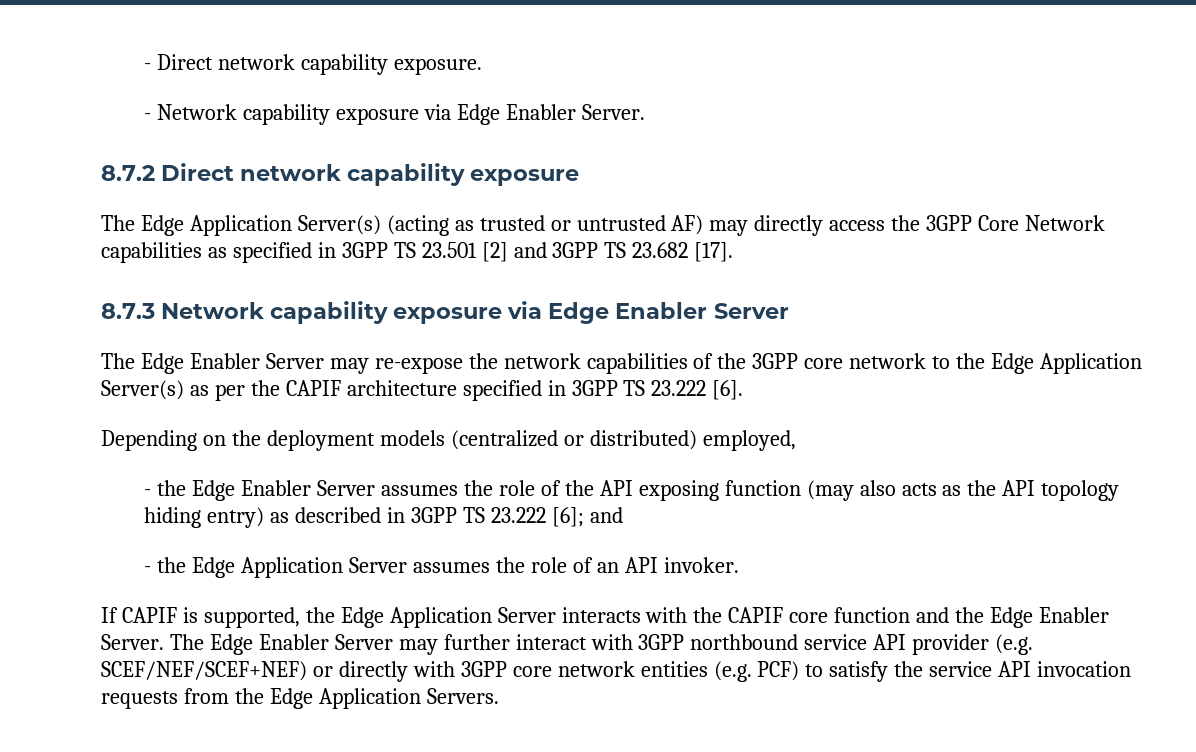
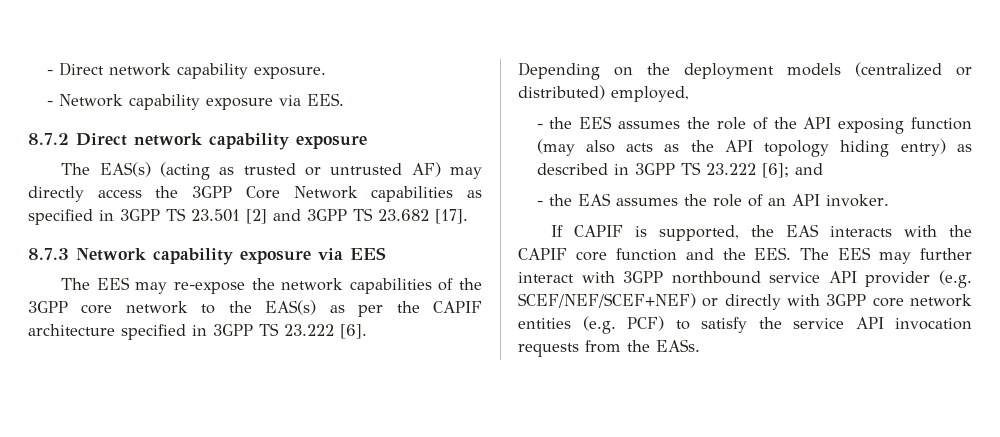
- - Network capability exposure via Edge Enabler Server.
+ - Network capability exposure via EES.
- The Edge Application Server(s) (acting as trusted or untrusted AF) may directly access the 3GPP Core Network capabilities as specified in 3GPP TS 23.501 [2] and 3GPP TS 23.682 [17].
+ The EAS(s) (acting as trusted or untrusted AF) may directly access the 3GPP Core Network capabilities as specified in 3GPP TS 23.501 [2] and 3GPP TS 23.682 [17].
- 8.7.3 Network capability exposure via Edge Enabler Server
- The Edge Enabler Server may re-expose the network capabilities of the 3GPP core network to the Edge Application Server(s) as per the CAPIF architecture specified in 3GPP TS 23.222 [6].
+ 8.7.3 Network capability exposure via EES
+ The EES may re-expose the network capabilities of the 3GPP core network to the EAS(s) as per the CAPIF architecture specified in 3GPP TS 23.222 [6].
- - the Edge Enabler Server assumes the role of the API exposing function (may also acts as the API topology hiding entry) as described in 3GPP TS 23.222 [6]; and
+ - the EES assumes the role of the API exposing function (may also acts as the API topology hiding entry) as described in 3GPP TS 23.222 [6]; and
- - the Edge Application Server assumes the role of an API invoker.
+ - the EAS assumes the role of an API invoker.
- If CAPIF is supported, the Edge Application Server interacts with the CAPIF core function and the Edge Enabler Server. The Edge Enabler Server may further interact with 3GPP northbound service API provider (e.g. SCEF/NEF/SCEF+NEF) or directly with 3GPP core network entities (e.g. PCF) to satisfy the service API invocation requests from the Edge Application Servers.
+ If CAPIF is supported, the EAS interacts with the CAPIF core function and the EES. The EES may further interact with 3GPP northbound service API provider (e.g. SCEF/NEF/SCEF+NEF) or directly with 3GPP core network entities (e.g. PCF) to satisfy the service API invocation requests from the EASs.

